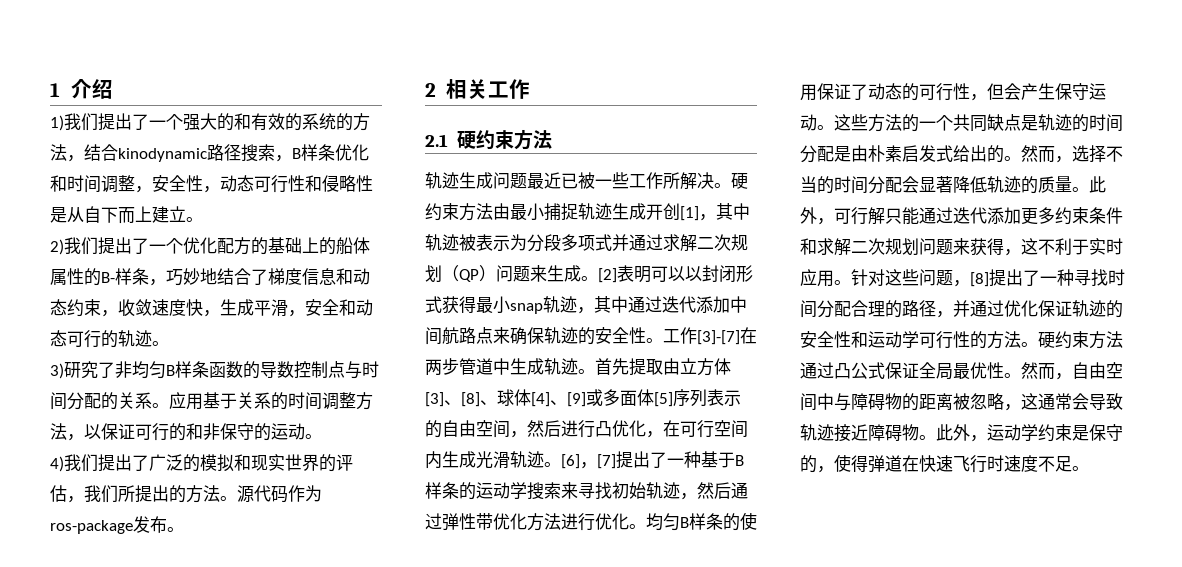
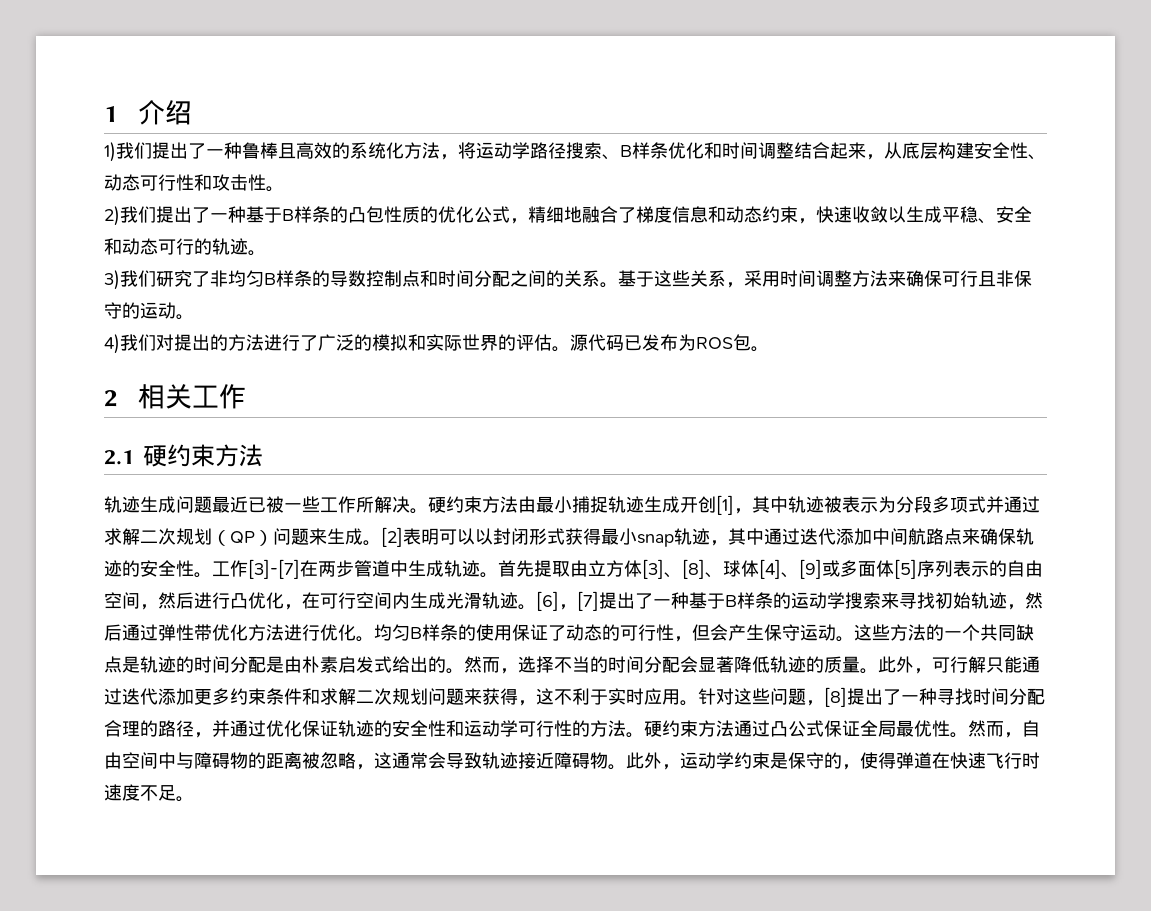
- 1)我们提出了一个强大的和有效的系统的方法，结合kinodynamic路径搜索，B样条优化和时间调整，安全性，动态可行性和侵略性是从自下而上建立。
+ 1)我们提出了一种鲁棒且高效的系统化方法，将运动学路径搜索、B样条优化和时间调整结合起来，从底层构建安全性、动态可行性和攻击性。
- 2)我们提出了一个优化配方的基础上的船体属性的B-样条，巧妙地结合了梯度信息和动态约束，收敛速度快，生成平滑，安全和动态可行的轨迹。
+ 2)我们提出了一种基于B样条的凸包性质的优化公式，精细地融合了梯度信息和动态约束，快速收敛以生成平稳、安全和动态可行的轨迹。
- 3)研究了非均匀B样条函数的导数控制点与时间分配的关系。
+ 3)我们研究了非均匀B样条的导数控制点和时间分配之间的关系。
- 应用基于关系的时间调整方法，以保证可行的和非保守的运动。
+ 基于这些关系，采用时间调整方法来确保可行且非保守的运动。
- 4)我们提出了广泛的模拟和现实世界的评估，我们所提出的方法。源代码作为ros-package发布。
+ 4)我们对提出的方法进行了广泛的模拟和实际世界的评估。源代码已发布为ROS包。

